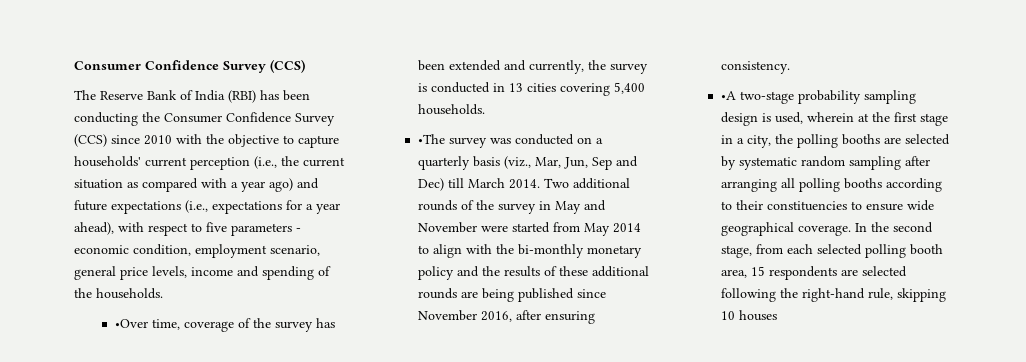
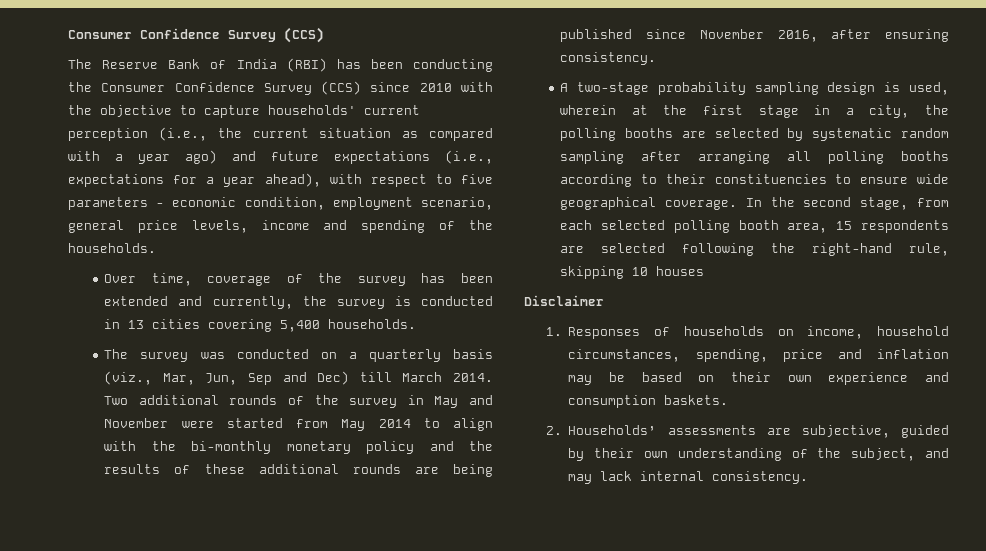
- •Over time, coverage of the survey has been extended and currently, the survey is conducted in 13 cities covering 5,400 households.
+ Over time, coverage of the survey has been extended and currently, the survey is conducted in 13 cities covering 5,400 households.
- •The survey was conducted on a quarterly basis (viz., Mar, Jun, Sep and Dec) till March 2014.
+ The survey was conducted on a quarterly basis (viz., Mar, Jun, Sep and Dec) till March 2014.
- •A two-stage probability sampling design is used, wherein at the first stage in a city, the polling booths are selected by systematic random sampling after arranging all polling booths according to their constituencies to ensure wide geographical coverage.
+ A two-stage probability sampling design is used, wherein at the first stage in a city, the polling booths are selected by systematic random sampling after arranging all polling booths according to their constituencies to ensure wide geographical coverage.
+ Disclaimer
+ 1. Responses of households on income, household circumstances, spending, price and inflation may be based on their own experience and consumption baskets.
+ 2. Households’ assessments are subjective, guided by their own understanding of the subject, and may lack internal consistency.

